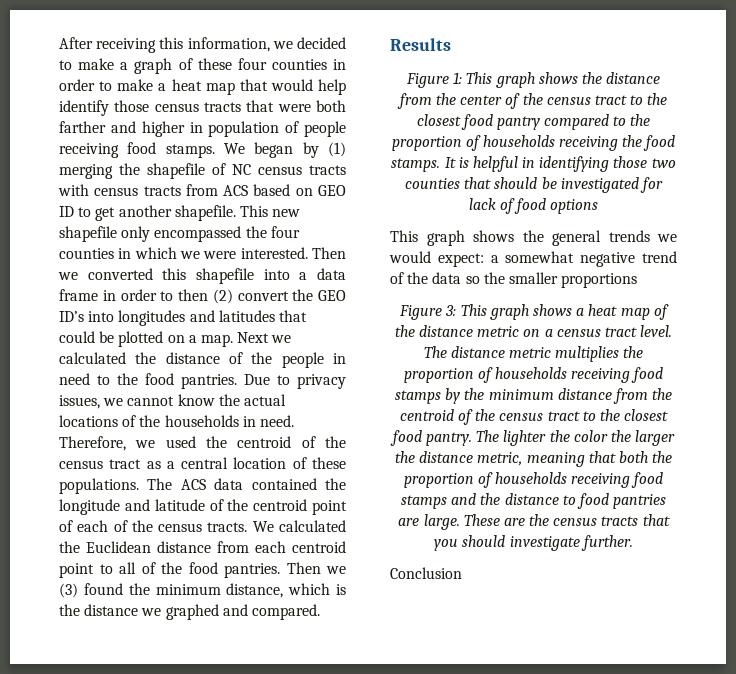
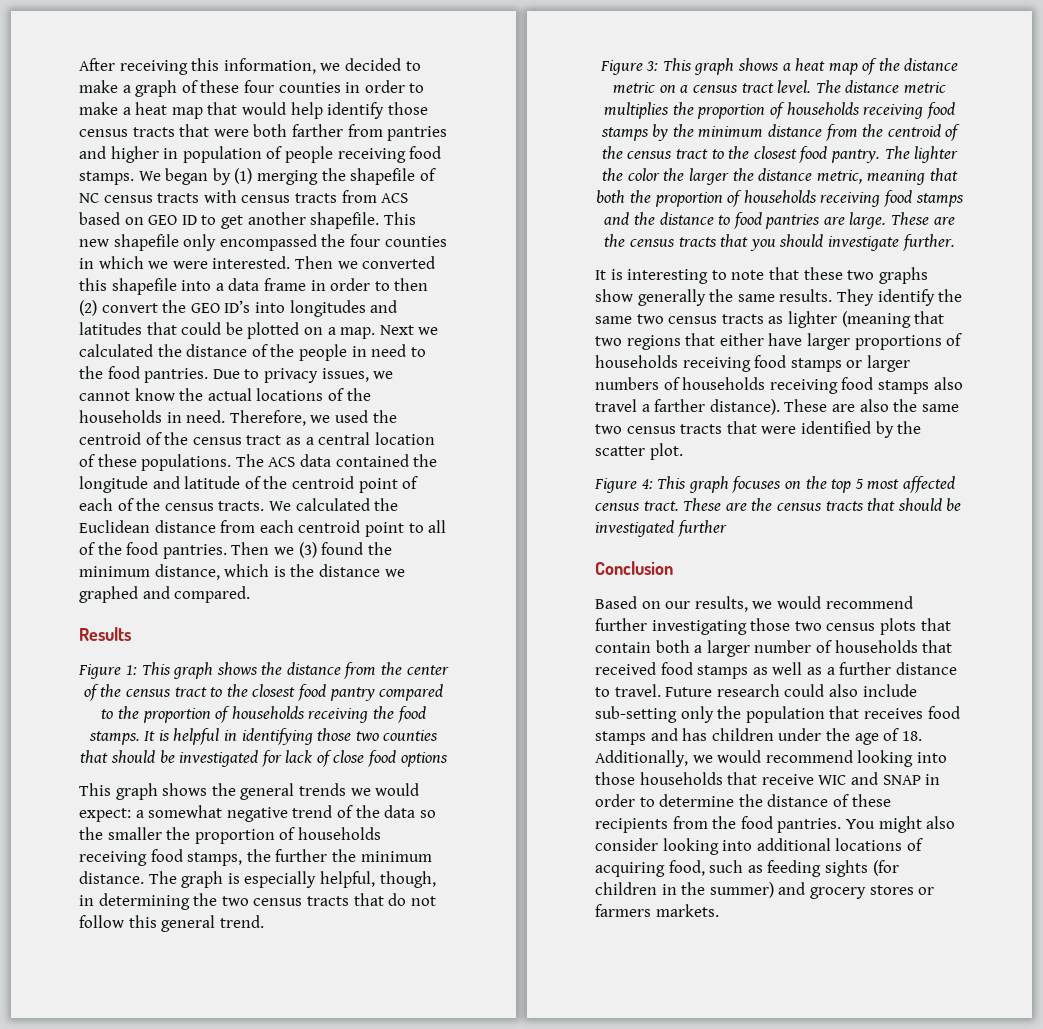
- After receiving this information, we decided to make a graph of these four counties in order to make a heat map that would help identify those census tracts that were both farther and higher in population of people receiving food stamps.
+ After receiving this information, we decided to make a graph of these four counties in order to make a heat map that would help identify those census tracts that were both farther from pantries and higher in population of people receiving food stamps.
- It is helpful in identifying those two counties that should be investigated for lack of food options
+ It is helpful in identifying those two counties that should be investigated for lack of close food options
- This graph shows the general trends we would expect: a somewhat negative trend of the data so the smaller proportions
+ This graph shows the general trends we would expect: a somewhat negative trend of the data so the smaller the proportion of households receiving food stamps, the further the minimum distance. The graph is especially helpful, though, in determining the two census tracts that do not follow this general trend.
+ It is interesting to note that these two graphs show generally the same results. They identify the same two census tracts as lighter (meaning that two regions that either have larger proportions of households receiving food stamps or larger numbers of households receiving food stamps also travel a farther distance). These are also the same two census tracts that were identified by the scatter plot.
+ Figure 4: This graph focuses on the top 5 most affected census tract. These are the census tracts that should be investigated further
  Conclusion
+ Based on our results, we would recommend further investigating those two census plots that contain both a larger number of households that received food stamps as well as a further distance to travel. Future research could also include sub-setting only the population that receives food stamps and has children under the age of 18. Additionally, we would recommend looking into those households that receive WIC and SNAP in order to determine the distance of these recipients from the food pantries. You might also consider looking into additional locations of acquiring food, such as feeding sights (for children in the summer) and grocery stores or farmers markets.

